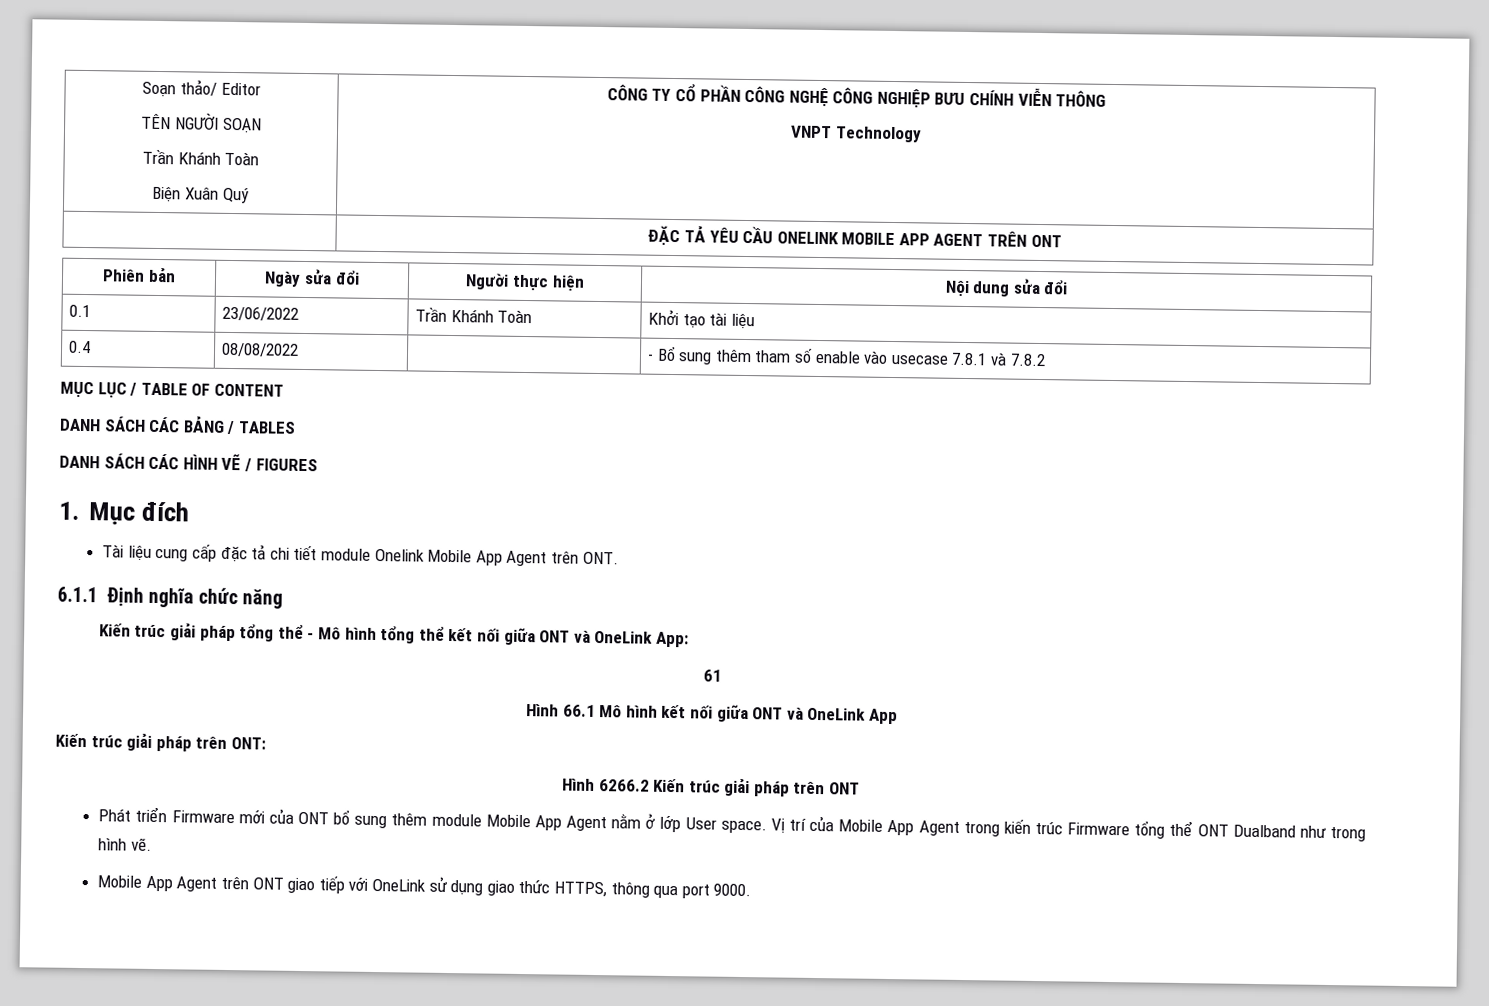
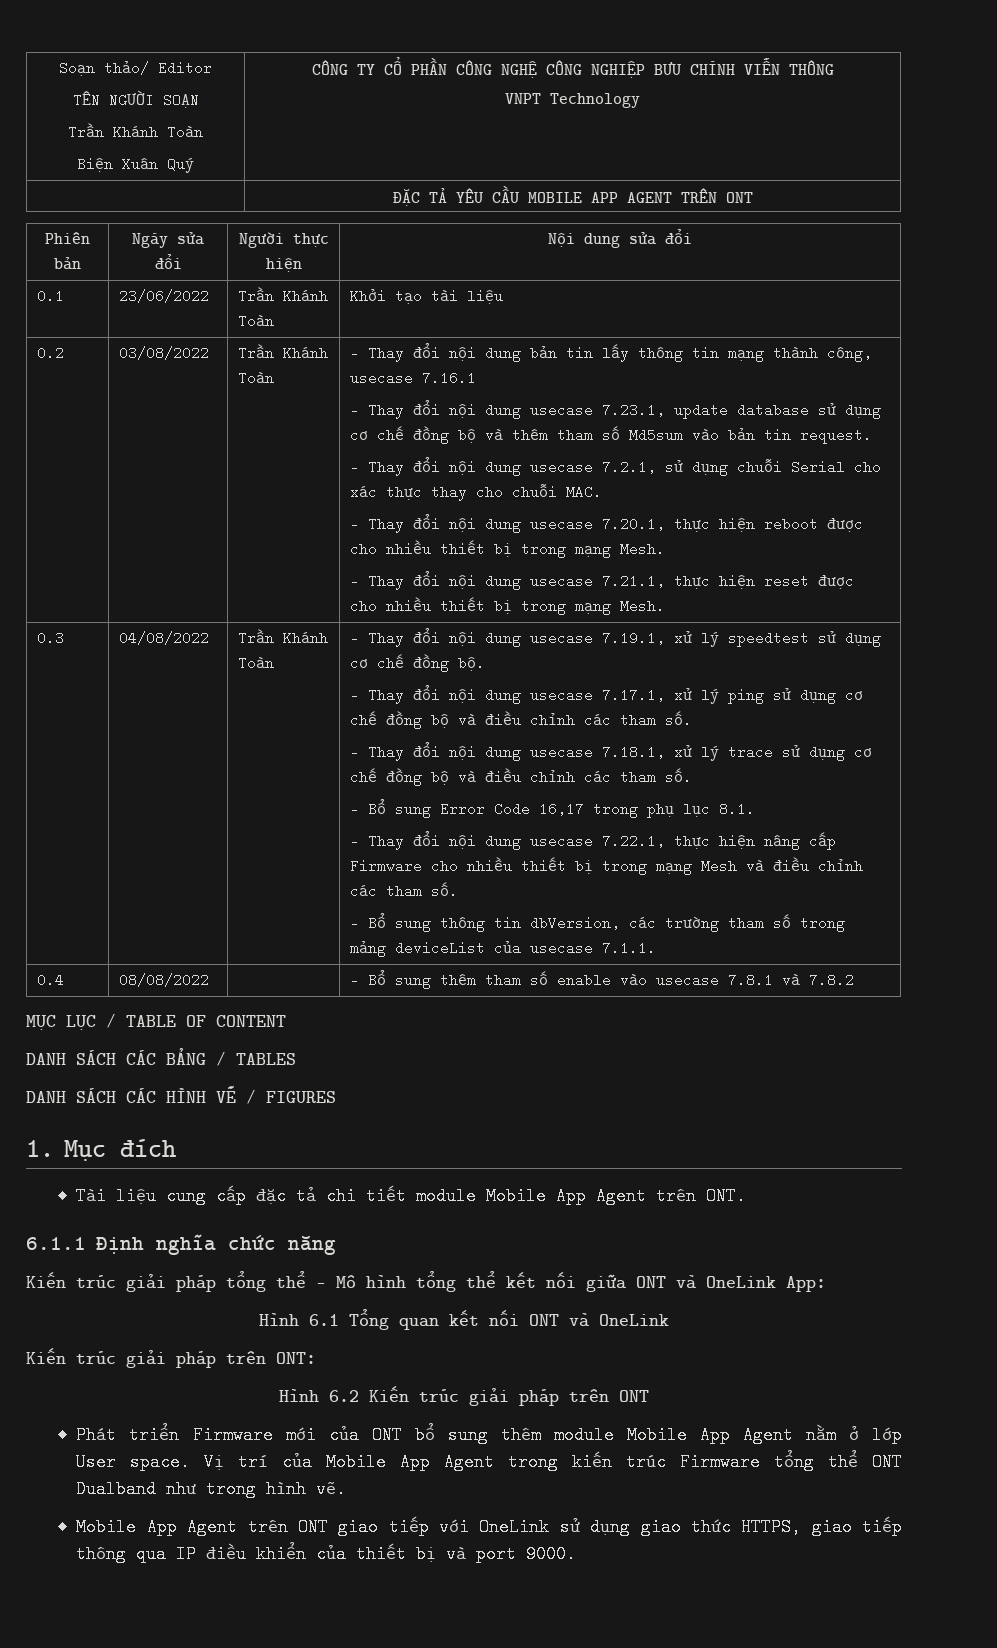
- | ĐẶC TẢ YÊU CẦU ONELINK MOBILE APP AGENT TRÊN ONT
+ | ĐẶC TẢ YÊU CẦU MOBILE APP AGENT TRÊN ONT
+ 0.2 | 03/08/2022 | Trần Khánh Toàn | - Thay đổi nội dung bản tin lấy thông tin mạng thành công, usecase 7.16.1
+ - Thay đổi nội dung usecase 7.23.1, update database sử dụng cơ chế đồng bộ và thêm tham số Md5sum vào bản tin request.
+ - Thay đổi nội dung usecase 7.2.1, sử dụng chuỗi Serial cho xác thực thay cho chuỗi MAC.
+ - Thay đổi nội dung usecase 7.20.1, thực hiện reboot được cho nhiều thiết bị trong mạng Mesh.
+ - Thay đổi nội dung usecase 7.21.1, thực hiện reset được cho nhiều thiết bị trong mạng Mesh.
+ 0.3 | 04/08/2022 | Trần Khánh Toàn | - Thay đổi nội dung usecase 7.19.1, xử lý speedtest sử dụng cơ chế đồng bộ.
+ - Thay đổi nội dung usecase 7.17.1, xử lý ping sử dụng cơ chế đồng bộ và điều chỉnh các tham số.
+ - Thay đổi nội dung usecase 7.18.1, xử lý trace sử dụng cơ chế đồng bộ và điều chỉnh các tham số.
+ - Bổ sung Error Code 16,17 trong phụ lục 8.1.
+ - Thay đổi nội dung usecase 7.22.1, thực hiện nâng cấp Firmware cho nhiều thiết bị trong mạng Mesh và điều chỉnh các tham số.
+ - Bổ sung thông tin dbVersion, các trường tham số trong mảng deviceList của usecase 7.1.1.
- Tài liệu cung cấp đặc tả chi tiết module Onelink Mobile App Agent trên ONT.
+ Tài liệu cung cấp đặc tả chi tiết module Mobile App Agent trên ONT.
- 61
- Hình 66.1 Mô hình kết nối giữa ONT và OneLink App
+ Hình 6.1 Tổng quan kết nối ONT và OneLink
- Hình 6266.2 Kiến trúc giải pháp trên ONT
+ Hình 6.2 Kiến trúc giải pháp trên ONT
- Mobile App Agent trên ONT giao tiếp với OneLink sử dụng giao thức HTTPS, thông qua port 9000.
+ Mobile App Agent trên ONT giao tiếp với OneLink sử dụng giao thức HTTPS, giao tiếp thông qua IP điều khiển của thiết bị và port 9000.

